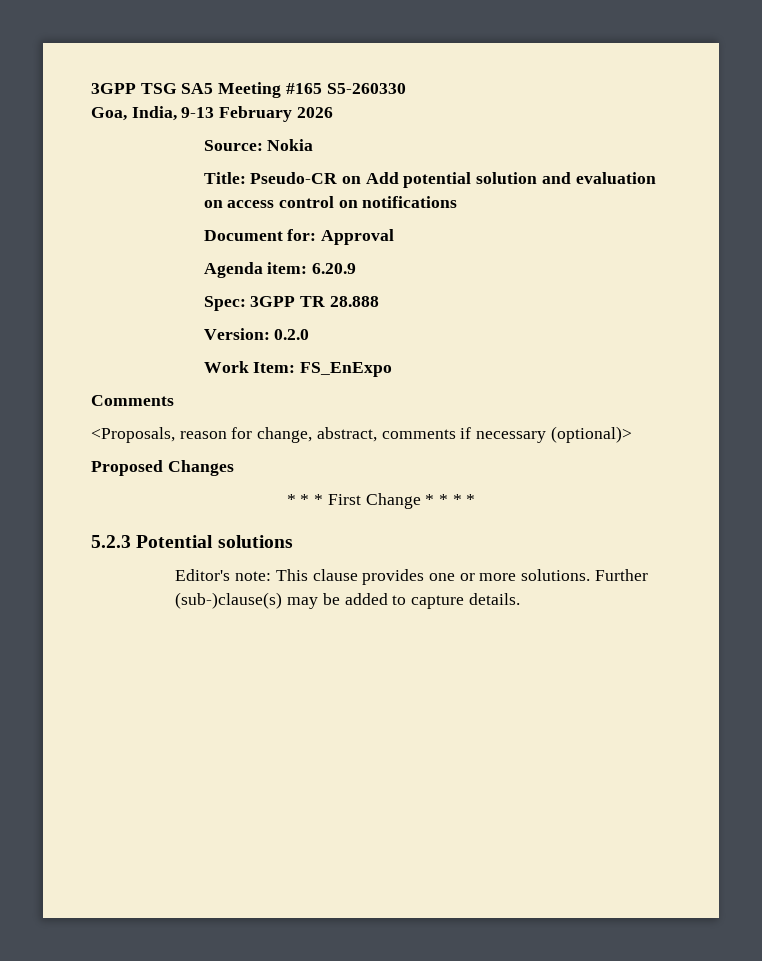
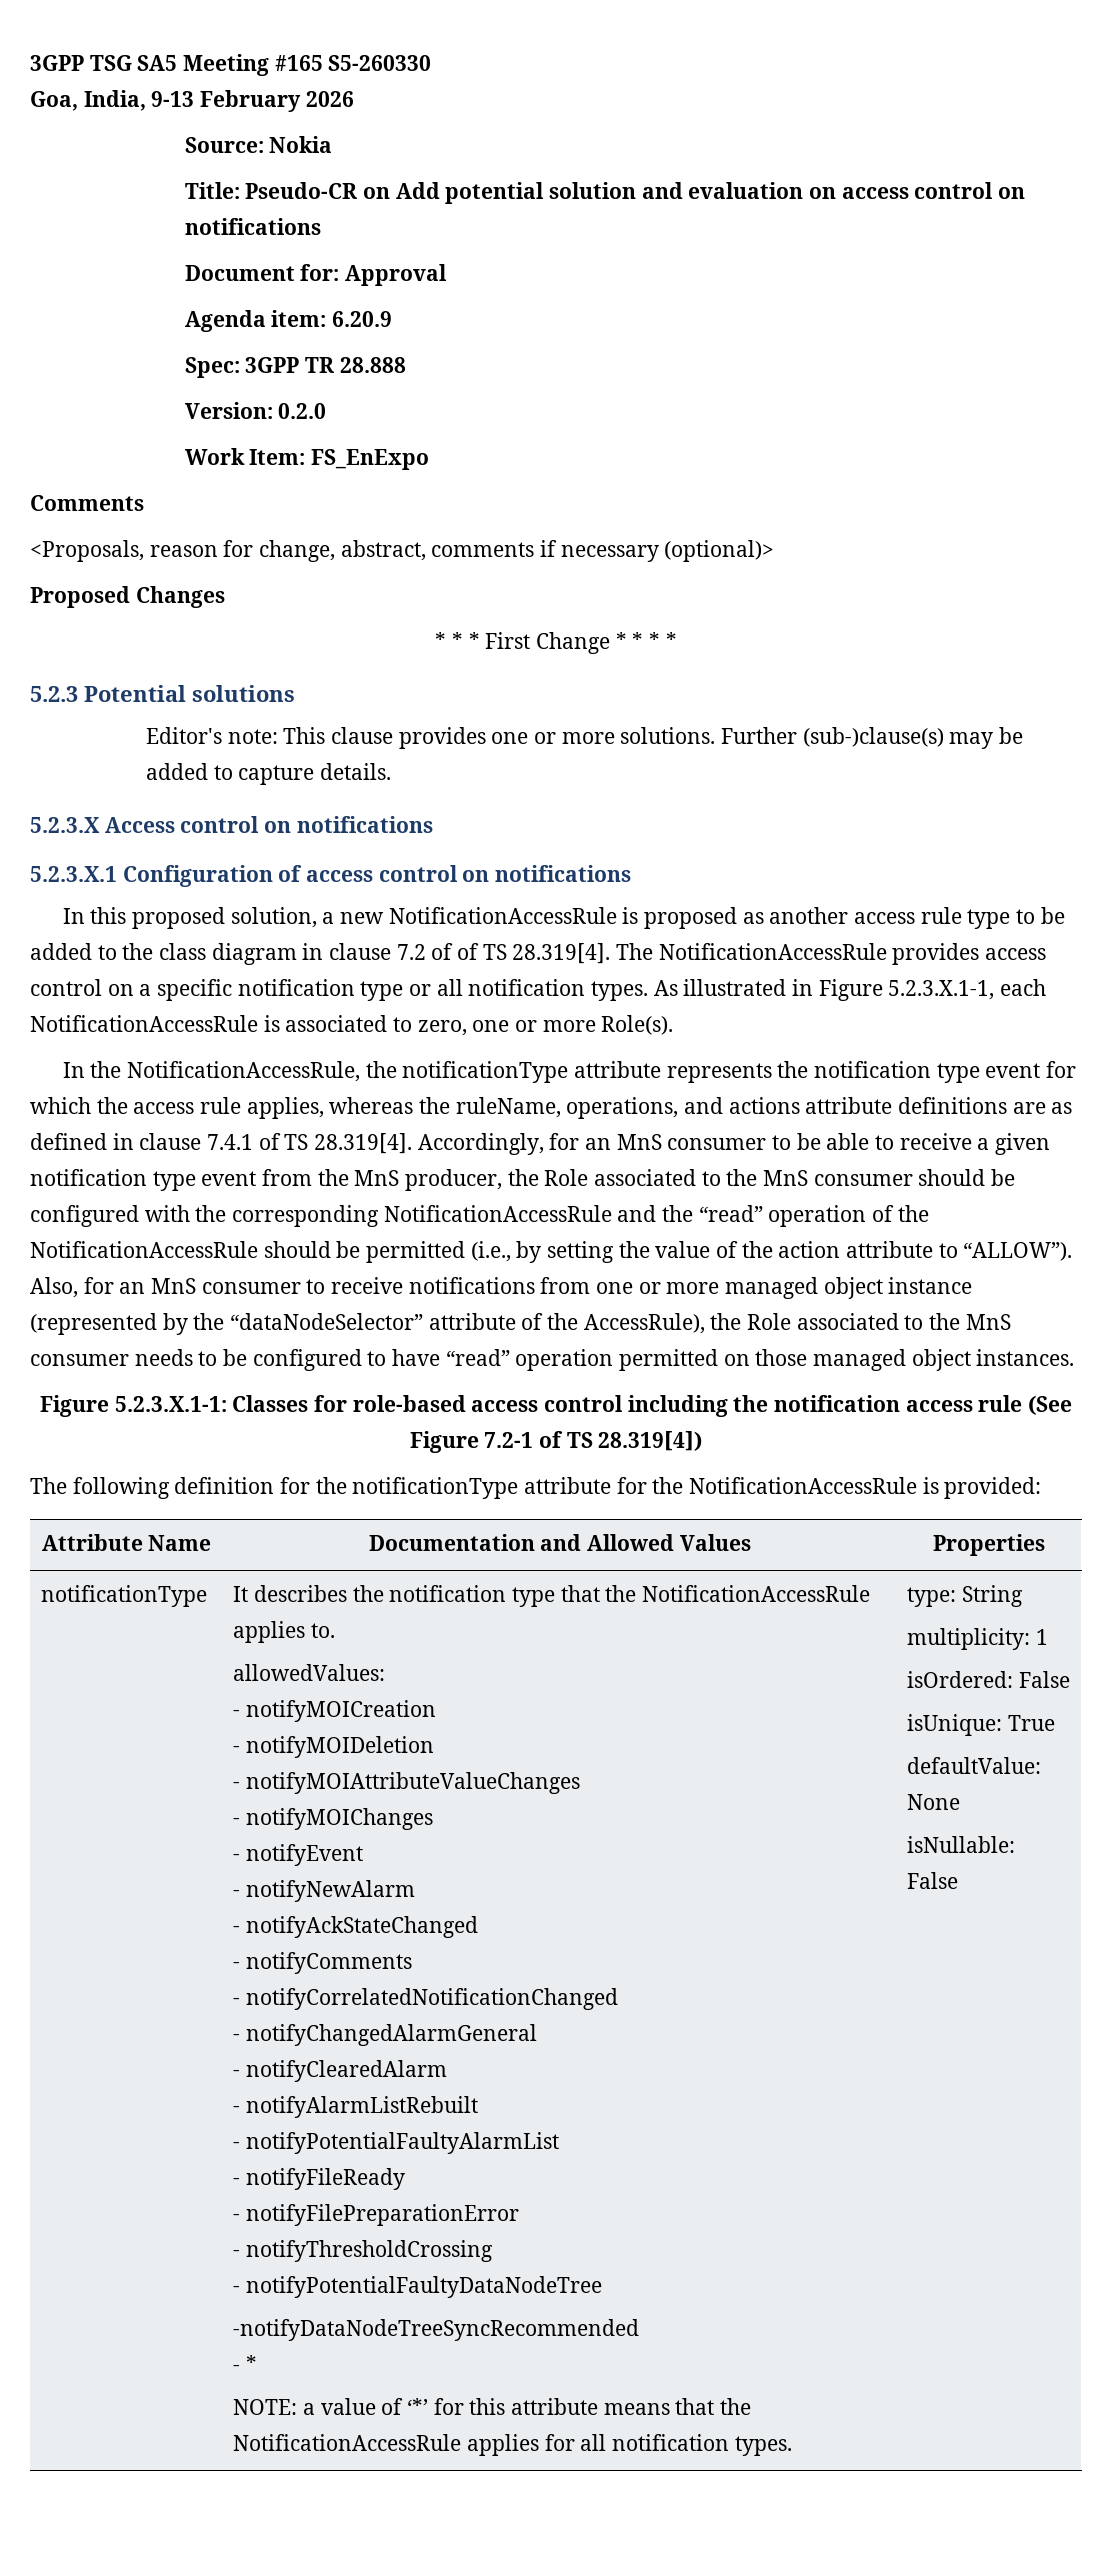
+ 5.2.3.X Access control on notifications
+ 5.2.3.X.1 Configuration of access control on notifications
+ In this proposed solution, a new NotificationAccessRule is proposed as another access rule type to be added to the class diagram in clause 7.2 of of TS 28.319[4]. The NotificationAccessRule provides access control on a specific notification type or all notification types. As illustrated in Figure 5.2.3.X.1-1, each NotificationAccessRule is associated to zero, one or more Role(s).
+ In the NotificationAccessRule, the notificationType attribute represents the notification type event for which the access rule applies, whereas the ruleName, operations, and actions attribute definitions are as defined in clause 7.4.1 of TS 28.319[4]. Accordingly, for an MnS consumer to be able to receive a given notification type event from the MnS producer, the Role associated to the MnS consumer should be configured with the corresponding NotificationAccessRule and the “read” operation of the NotificationAccessRule should be permitted (i.e., by setting the value of the action attribute to “ALLOW”). Also, for an MnS consumer to receive notifications from one or more managed object instance (represented by the “dataNodeSelector” attribute of the AccessRule), the Role associated to the MnS consumer needs to be configured to have “read” operation permitted on those managed object instances.
+ Figure 5.2.3.X.1-1: Classes for role-based access control including the notification access rule (See Figure 7.2-1 of TS 28.319[4])
+ The following definition for the notificationType attribute for the NotificationAccessRule is provided:
+ Attribute Name | Documentation and Allowed Values | Properties
+ notificationType | It describes the notification type that the NotificationAccessRule applies to.
+ allowedValues:
+ - notifyMOICreation
+ - notifyMOIDeletion
+ - notifyMOIAttributeValueChanges
+ - notifyMOIChanges
+ - notifyEvent
+ - notifyNewAlarm
+ - notifyAckStateChanged
+ - notifyComments
+ - notifyCorrelatedNotificationChanged
+ - notifyChangedAlarmGeneral
+ - notifyClearedAlarm
+ - notifyAlarmListRebuilt
+ - notifyPotentialFaultyAlarmList
+ - notifyFileReady
+ - notifyFilePreparationError
+ - notifyThresholdCrossing
+ - notifyPotentialFaultyDataNodeTree
+ -notifyDataNodeTreeSyncRecommended
+ - *
+ NOTE: a value of ‘*’ for this attribute means that the NotificationAccessRule applies for all notification types. | type: String
+ multiplicity: 1
+ isOrdered: False
+ isUnique: True
+ defaultValue: None
+ isNullable: False

